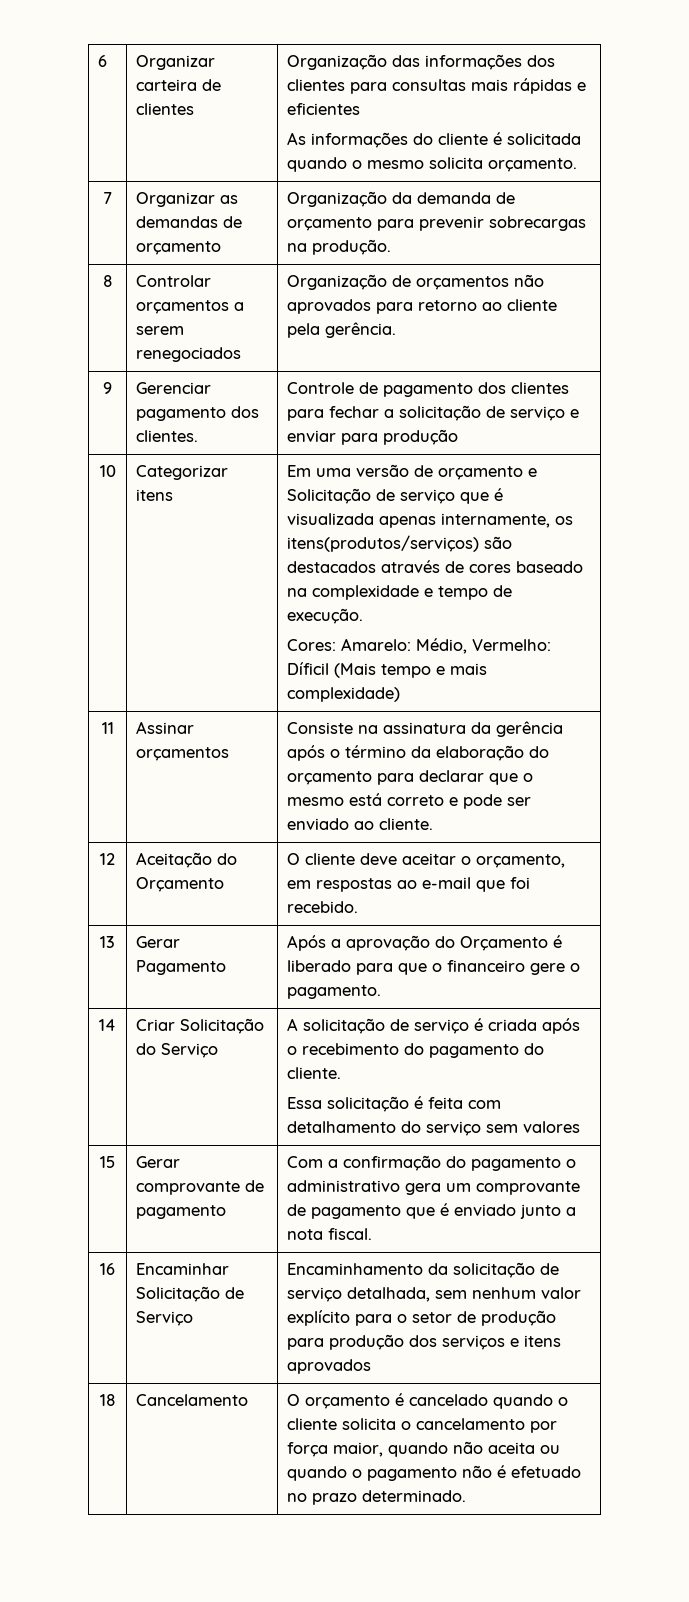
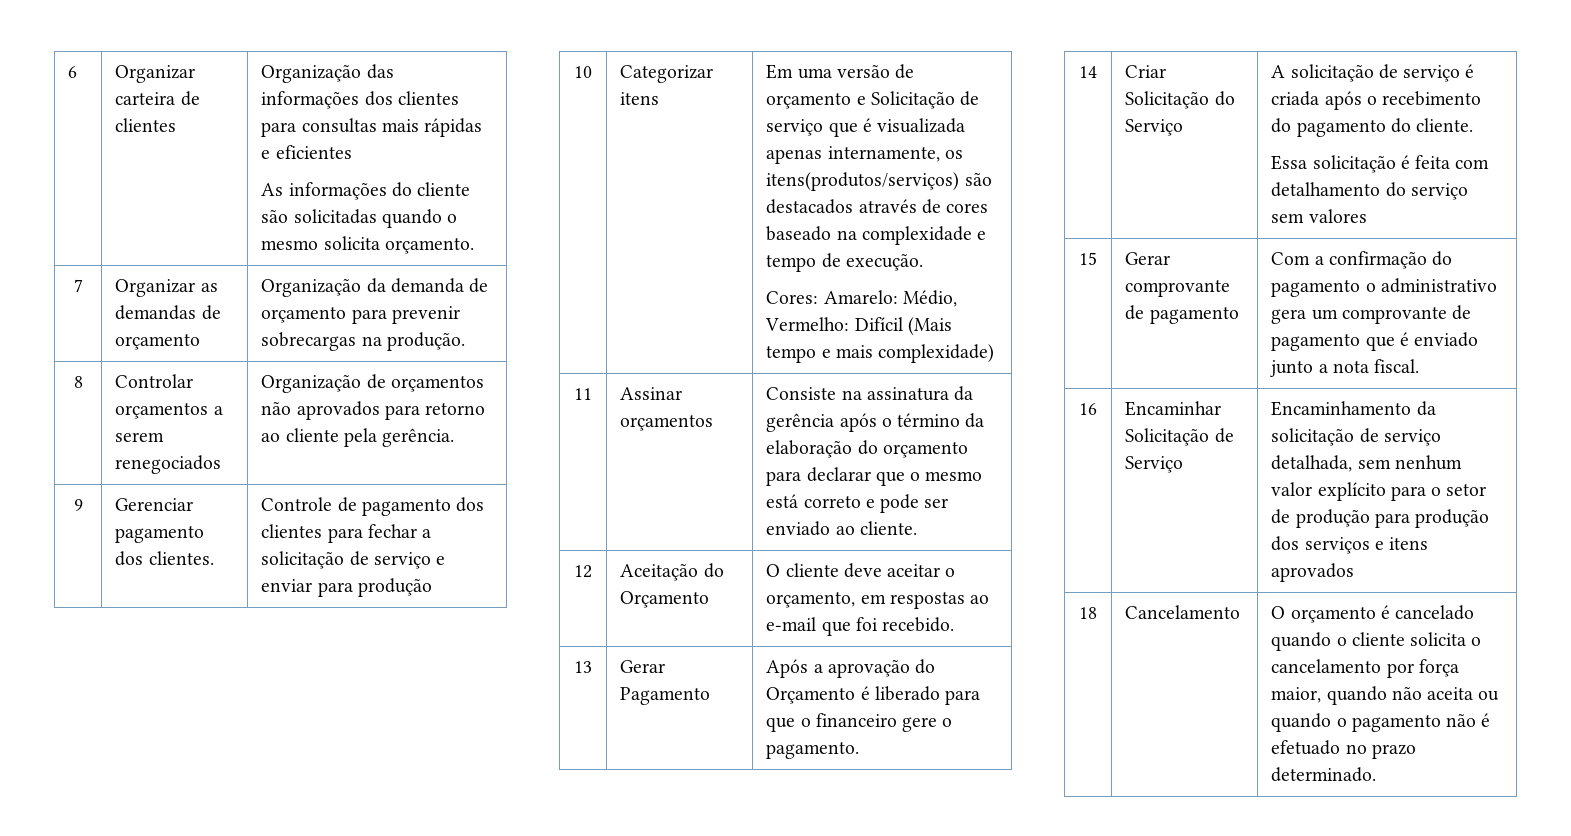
  6 | Organizar carteira de clientes | Organização das informações dos clientes para consultas mais rápidas e eficientes
- As informações do cliente é solicitada quando o mesmo solicita orçamento.
+ As informações do cliente são solicitadas quando o mesmo solicita orçamento.
- Cores: Amarelo: Médio, Vermelho: Díficil (Mais tempo e mais complexidade)
+ Cores: Amarelo: Médio, Vermelho: Difícil (Mais tempo e mais complexidade)

